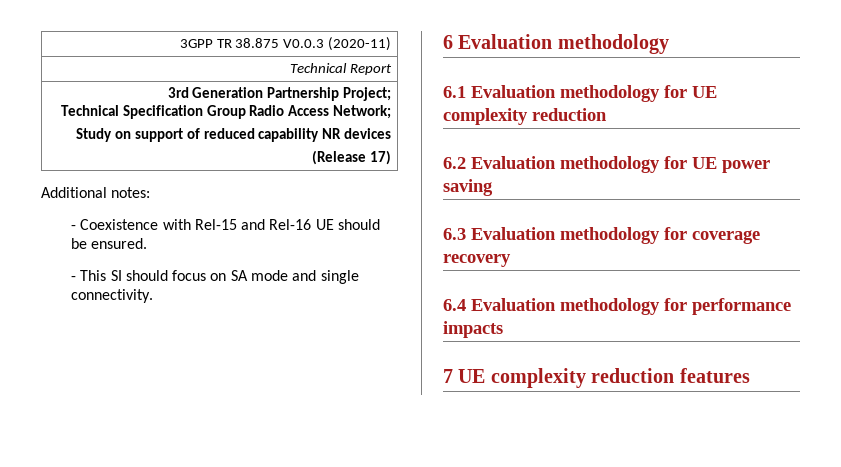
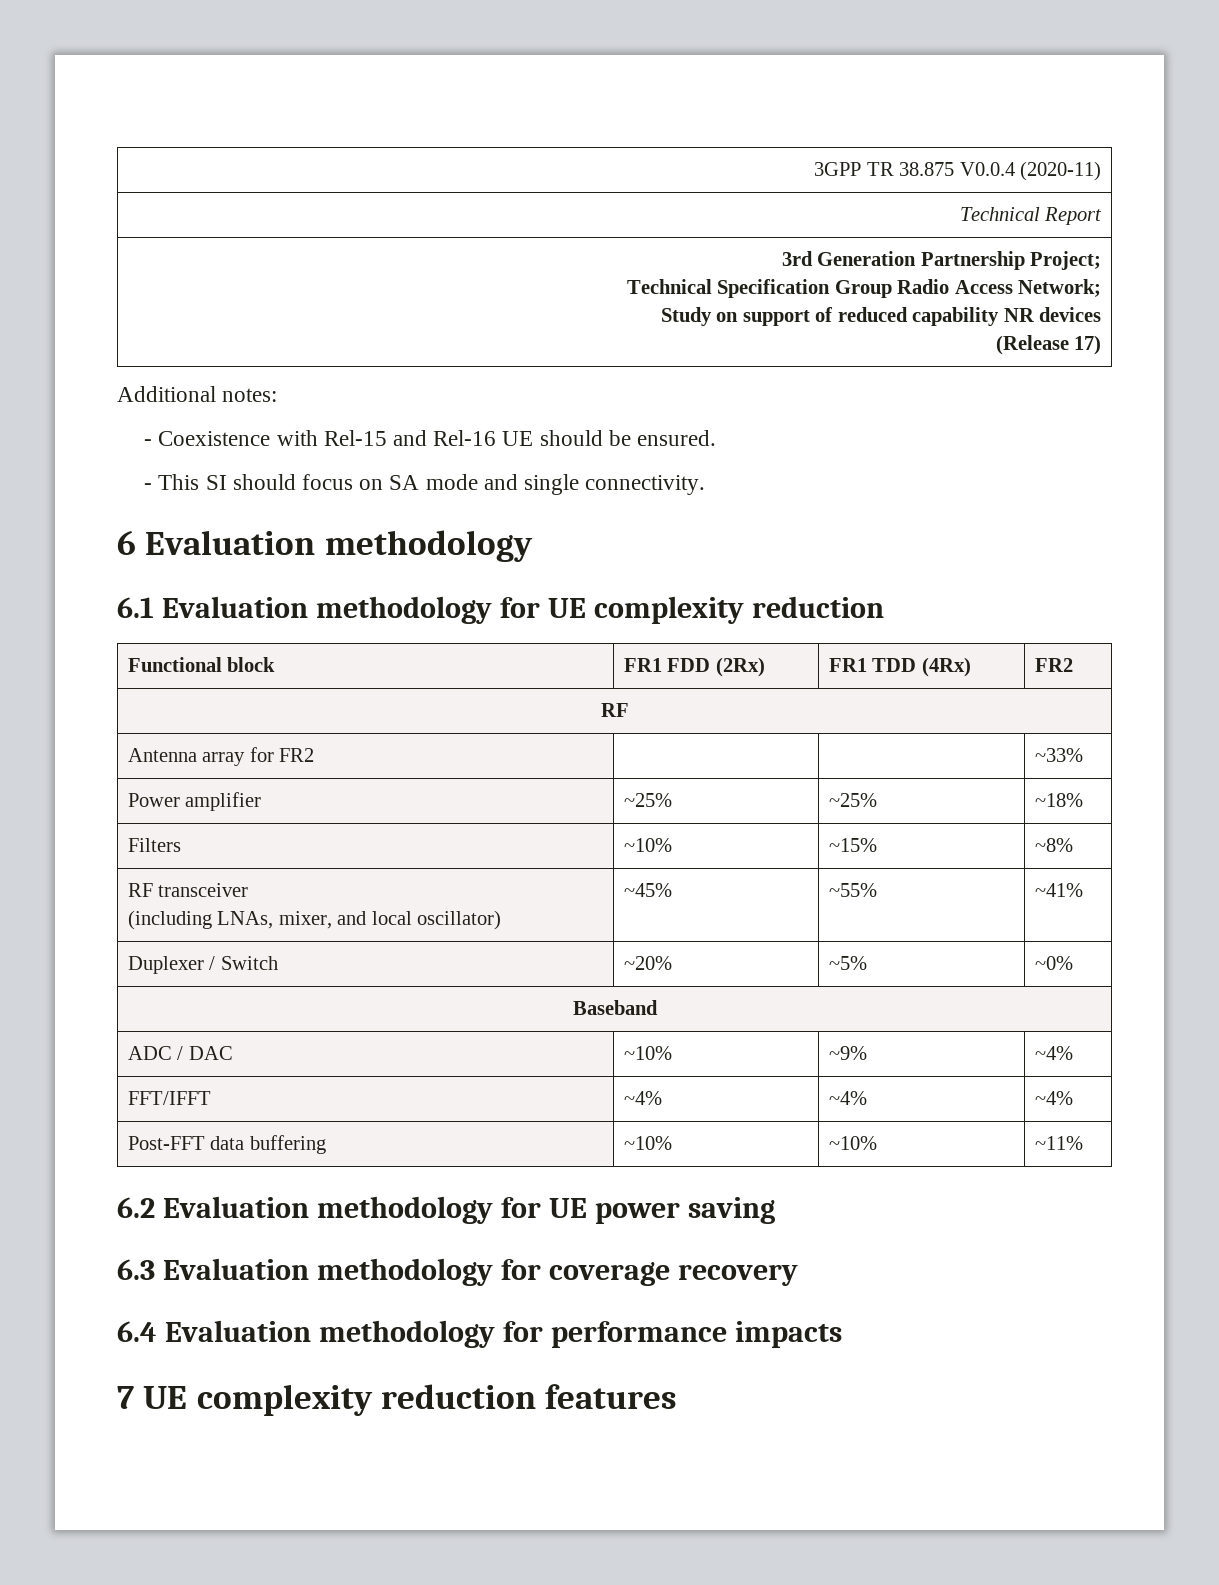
- 3GPP TR 38.875 V0.0.3 (2020-11)
+ 3GPP TR 38.875 V0.0.4 (2020-11)
+ Functional block | FR1 FDD (2Rx) | FR1 TDD (4Rx) | FR2
+ RF
+ Antenna array for FR2 | | | ~33%
+ Power amplifier | ~25% | ~25% | ~18%
+ Filters | ~10% | ~15% | ~8%
+ RF transceiver
+ (including LNAs, mixer, and local oscillator) | ~45% | ~55% | ~41%
+ Duplexer / Switch | ~20% | ~5% | ~0%
+ Baseband
+ ADC / DAC | ~10% | ~9% | ~4%
+ FFT/IFFT | ~4% | ~4% | ~4%
+ Post-FFT data buffering | ~10% | ~10% | ~11%

